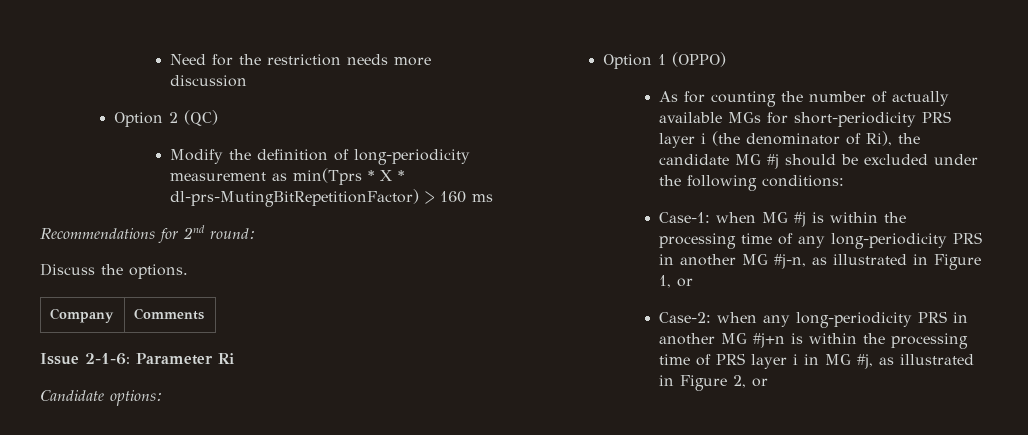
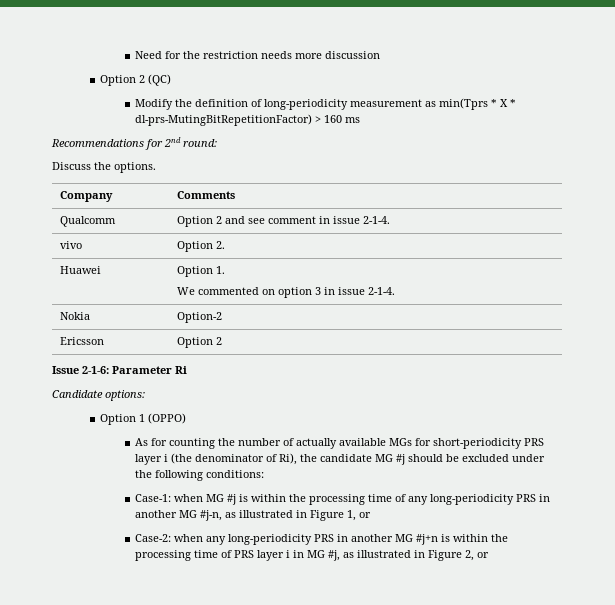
+ Qualcomm | Option 2 and see comment in issue 2-1-4.
+ vivo | Option 2.
+ Huawei | Option 1.
+ We commented on option 3 in issue 2-1-4.
+ Nokia | Option-2
+ Ericsson | Option 2

